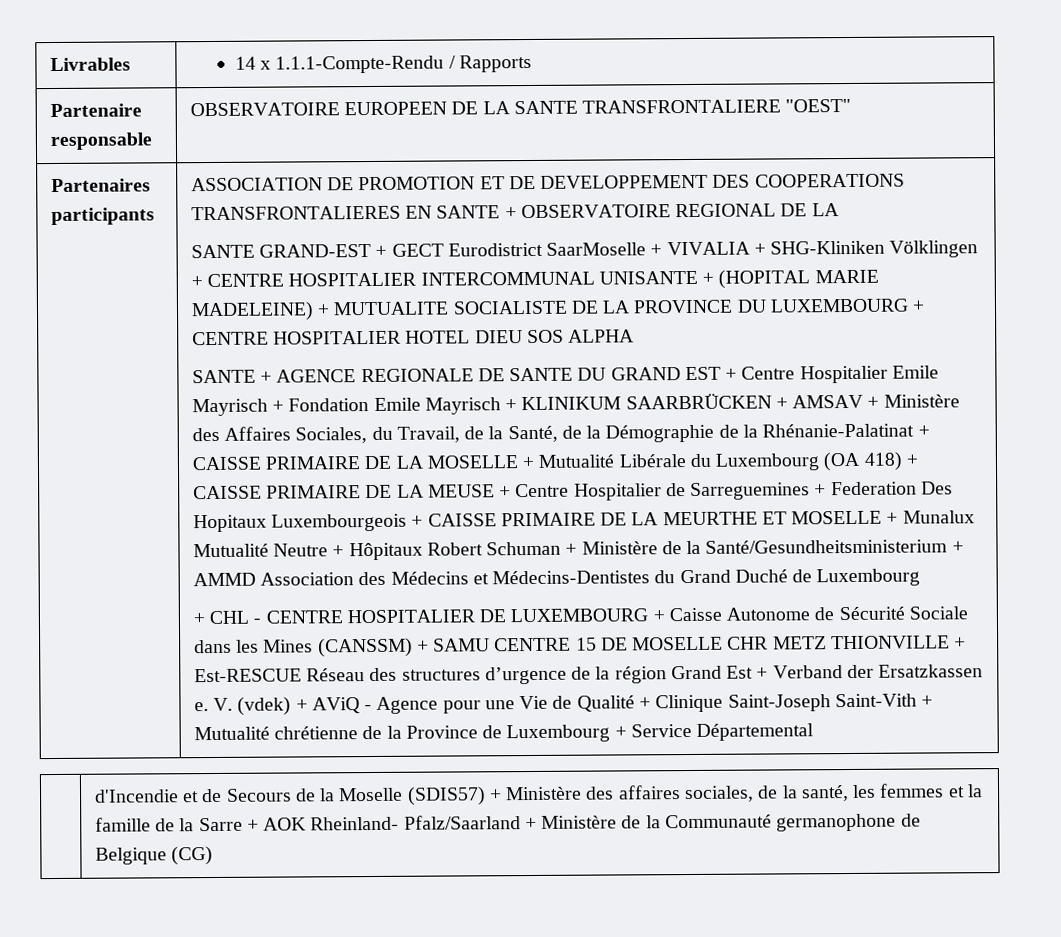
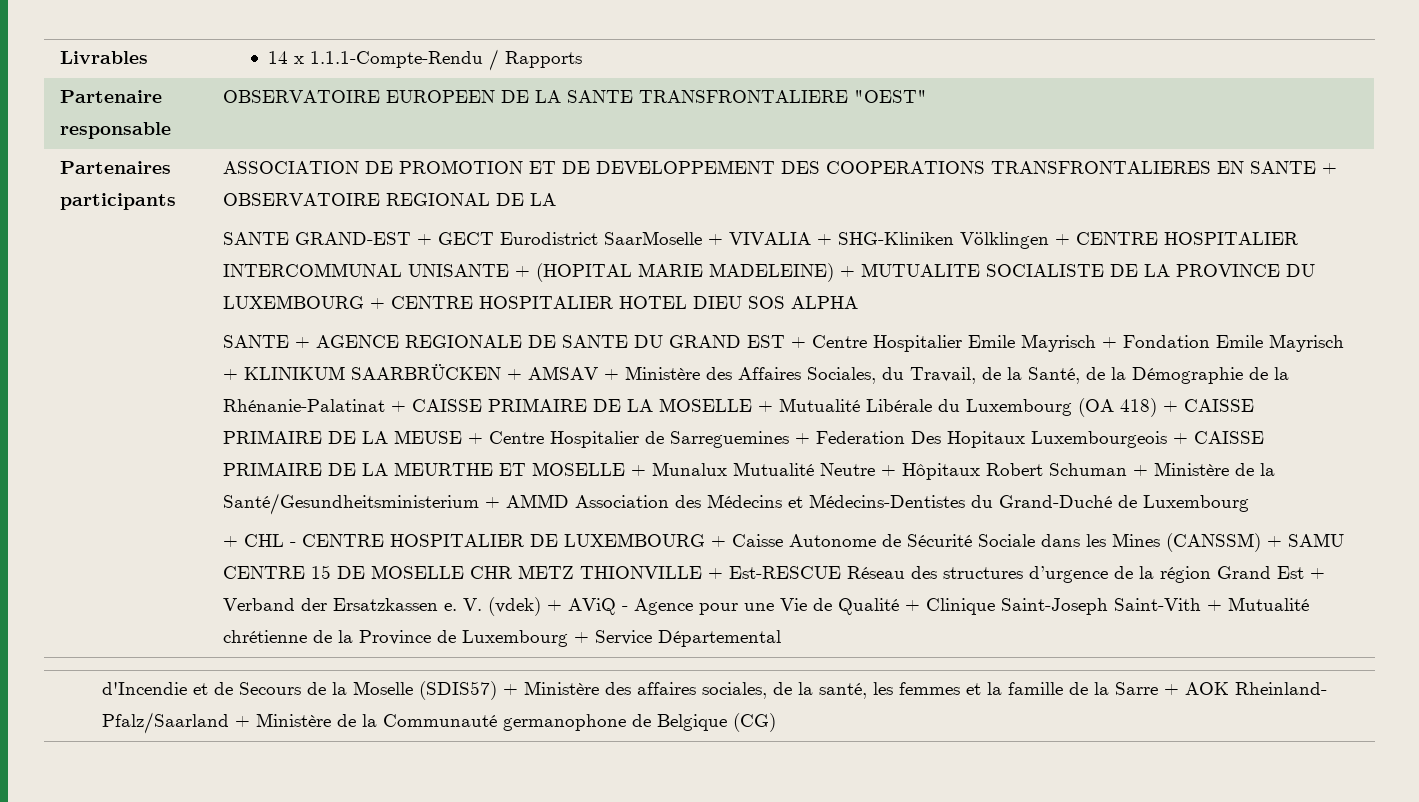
- SANTE + AGENCE REGIONALE DE SANTE DU GRAND EST + Centre Hospitalier Emile Mayrisch + Fondation Emile Mayrisch + KLINIKUM SAARBRÜCKEN + AMSAV + Ministère des Affaires Sociales, du Travail, de la Santé, de la Démographie de la Rhénanie-Palatinat + CAISSE PRIMAIRE DE LA MOSELLE + Mutualité Libérale du Luxembourg (OA 418) + CAISSE PRIMAIRE DE LA MEUSE + Centre Hospitalier de Sarreguemines + Federation Des Hopitaux Luxembourgeois + CAISSE PRIMAIRE DE LA MEURTHE ET MOSELLE + Munalux Mutualité Neutre + Hôpitaux Robert Schuman + Ministère de la Santé/Gesundheitsministerium + AMMD Association des Médecins et Médecins-Dentistes du Grand Duché de Luxembourg
+ SANTE + AGENCE REGIONALE DE SANTE DU GRAND EST + Centre Hospitalier Emile Mayrisch + Fondation Emile Mayrisch + KLINIKUM SAARBRÜCKEN + AMSAV + Ministère des Affaires Sociales, du Travail, de la Santé, de la Démographie de la Rhénanie-Palatinat + CAISSE PRIMAIRE DE LA MOSELLE + Mutualité Libérale du Luxembourg (OA 418) + CAISSE PRIMAIRE DE LA MEUSE + Centre Hospitalier de Sarreguemines + Federation Des Hopitaux Luxembourgeois + CAISSE PRIMAIRE DE LA MEURTHE ET MOSELLE + Munalux Mutualité Neutre + Hôpitaux Robert Schuman + Ministère de la Santé/Gesundheitsministerium + AMMD Association des Médecins et Médecins-Dentistes du Grand-Duché de Luxembourg

